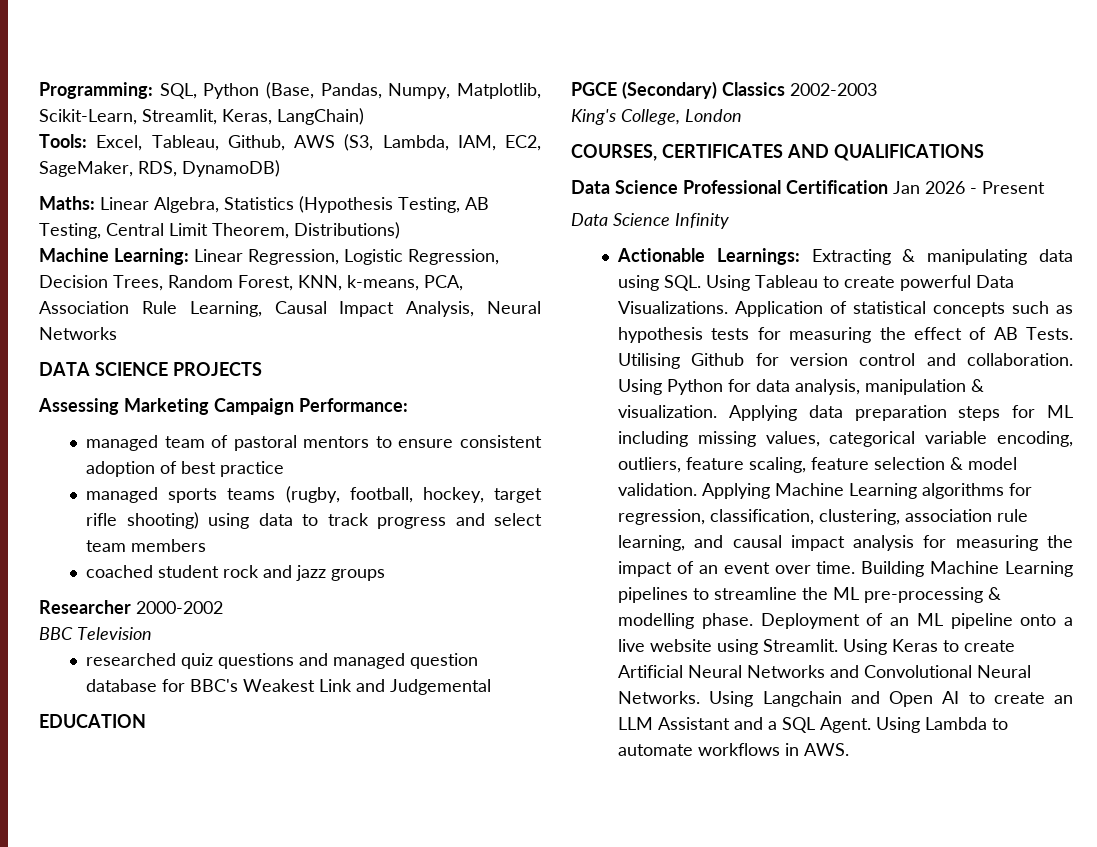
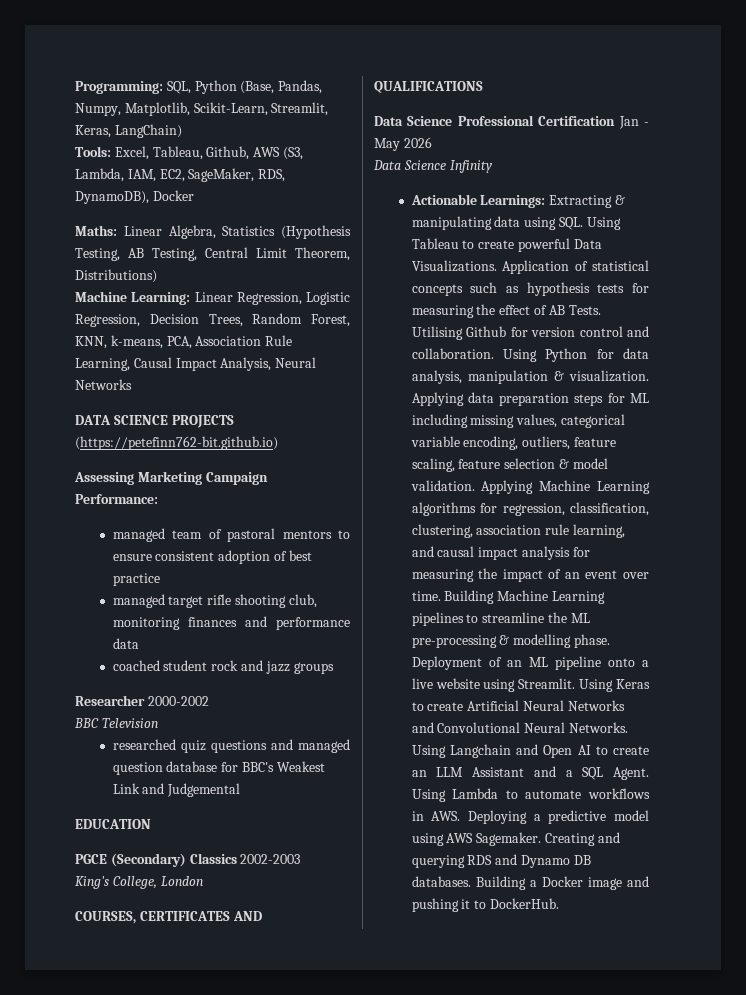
- Tools: Excel, Tableau, Github, AWS (S3, Lambda, IAM, EC2, SageMaker, RDS, DynamoDB)
+ Tools: Excel, Tableau, Github, AWS (S3, Lambda, IAM, EC2, SageMaker, RDS, DynamoDB), Docker
- DATA SCIENCE PROJECTS
+ DATA SCIENCE PROJECTS (https://petefinn762-bit.github.io)
- managed sports teams (rugby, football, hockey, target rifle shooting) using data to track progress and select team members
+ managed target rifle shooting club, monitoring finances and performance data
- Data Science Professional Certification Jan 2026 - Present
+ Data Science Professional Certification Jan - May 2026
- Using Lambda to automate workflows in AWS.
+ Using Lambda to automate workflows in AWS. Deploying a predictive model using AWS Sagemaker. Creating and querying RDS and Dynamo DB databases. Building a Docker image and pushing it to DockerHub.

